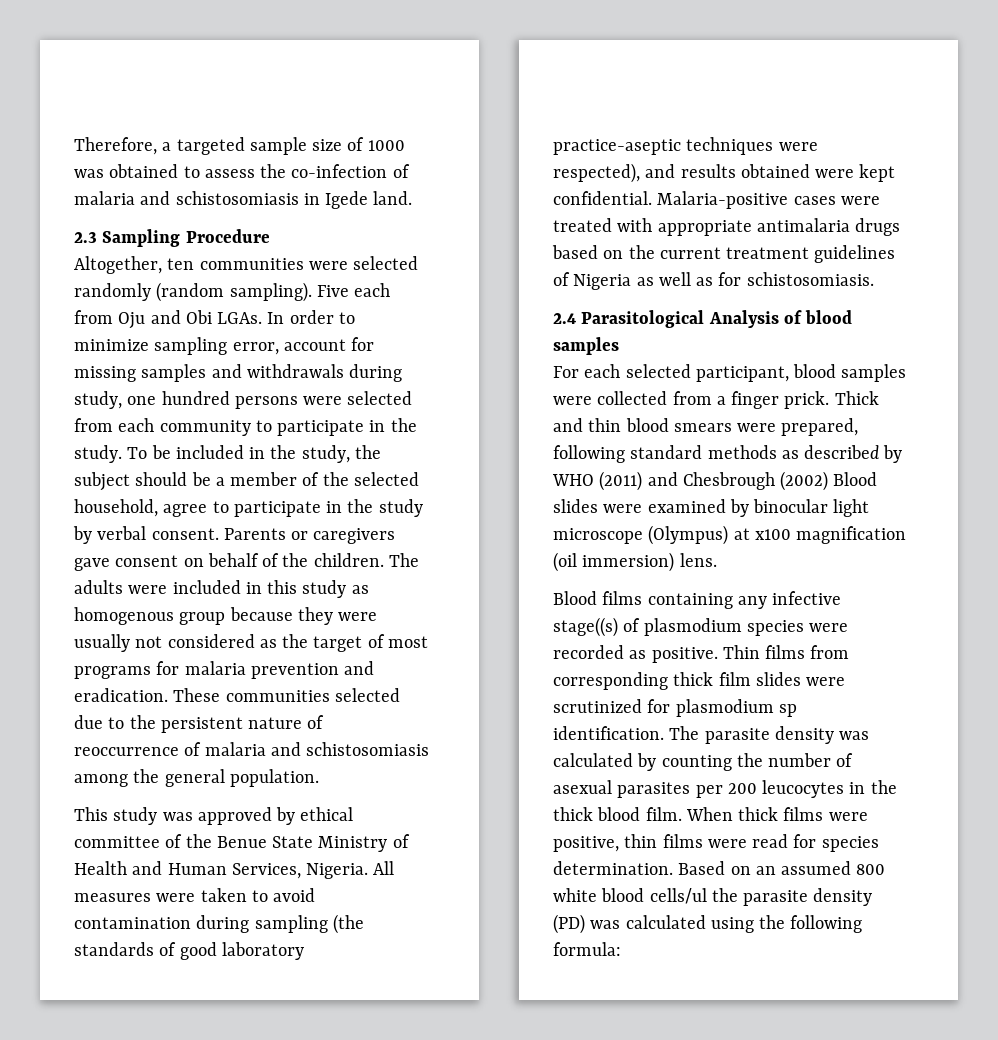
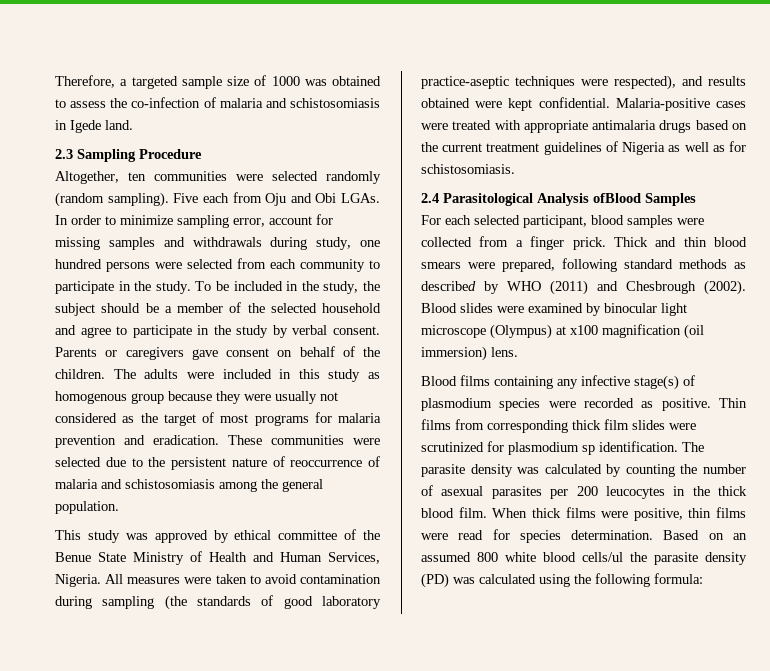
- To be included in the study, the subject should be a member of the selected household, agree to participate in the study by verbal consent.
+ To be included in the study, the subject should be a member of the selected household and agree to participate in the study by verbal consent.
- These communities selected due to the persistent nature of reoccurrence of malaria and schistosomiasis among the general population.
+ These communities were selected due to the persistent nature of reoccurrence of malaria and schistosomiasis among the general population.
- 2.4 Parasitological Analysis of blood samples
+ 2.4 Parasitological Analysis ofBlood Samples
- Thick and thin blood smears were prepared, following standard methods as described by WHO (2011) and Chesbrough (2002) Blood slides were examined by binocular light microscope (Olympus) at x100 magnification (oil immersion) lens.
+ Thick and thin blood smears were prepared, following standard methods as described by WHO (2011) and Chesbrough (2002). Blood slides were examined by binocular light microscope (Olympus) at x100 magnification (oil immersion) lens.
- Blood films containing any infective stage((s) of plasmodium species were recorded as positive.
+ Blood films containing any infective stage(s) of plasmodium species were recorded as positive.

